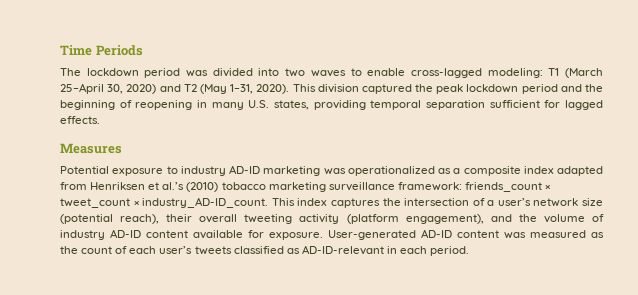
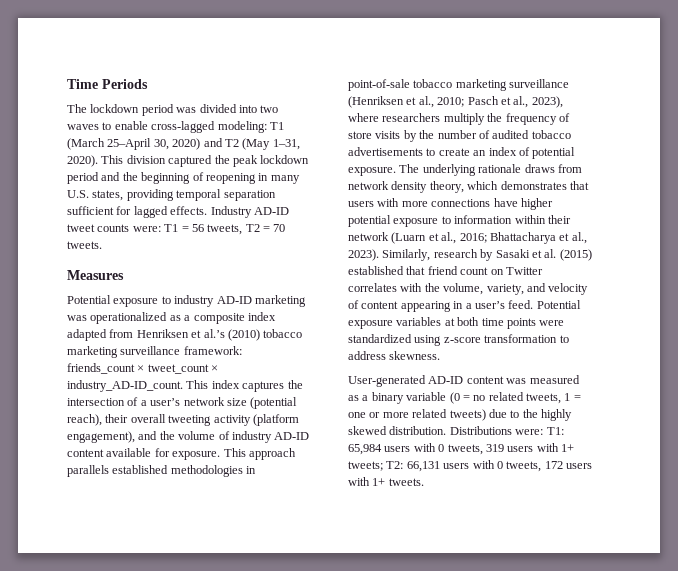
+ Industry AD-ID tweet counts were: T1 = 56 tweets, T2 = 70 tweets.
- This index captures the intersection of a user’s network size (potential reach), their overall tweeting activity (platform engagement), and the volume of industry AD-ID content available for exposure. User-generated AD-ID content was measured as the count of each user’s tweets classified as AD-ID-relevant in each period.
+ This index captures the intersection of a user’s network size (potential reach), their overall tweeting activity (platform engagement), and the volume of industry AD-ID content available for exposure. This approach parallels established methodologies in point-of-sale tobacco marketing surveillance (Henriksen et al., 2010; Pasch et al., 2023), where researchers multiply the frequency of store visits by the number of audited tobacco advertisements to create an index of potential exposure. The underlying rationale draws from network density theory, which demonstrates that users with more connections have higher potential exposure to information within their network (Luarn et al., 2016; Bhattacharya et al., 2023). Similarly, research by Sasaki et al. (2015) established that friend count on Twitter correlates with the volume, variety, and velocity of content appearing in a user’s feed. Potential exposure variables at both time points were standardized using z-score transformation to address skewness.
+ User-generated AD-ID content was measured as a binary variable (0 = no related tweets, 1 = one or more related tweets) due to the highly skewed distribution. Distributions were: T1: 65,984 users with 0 tweets, 319 users with 1+ tweets; T2: 66,131 users with 0 tweets, 172 users with 1+ tweets.

